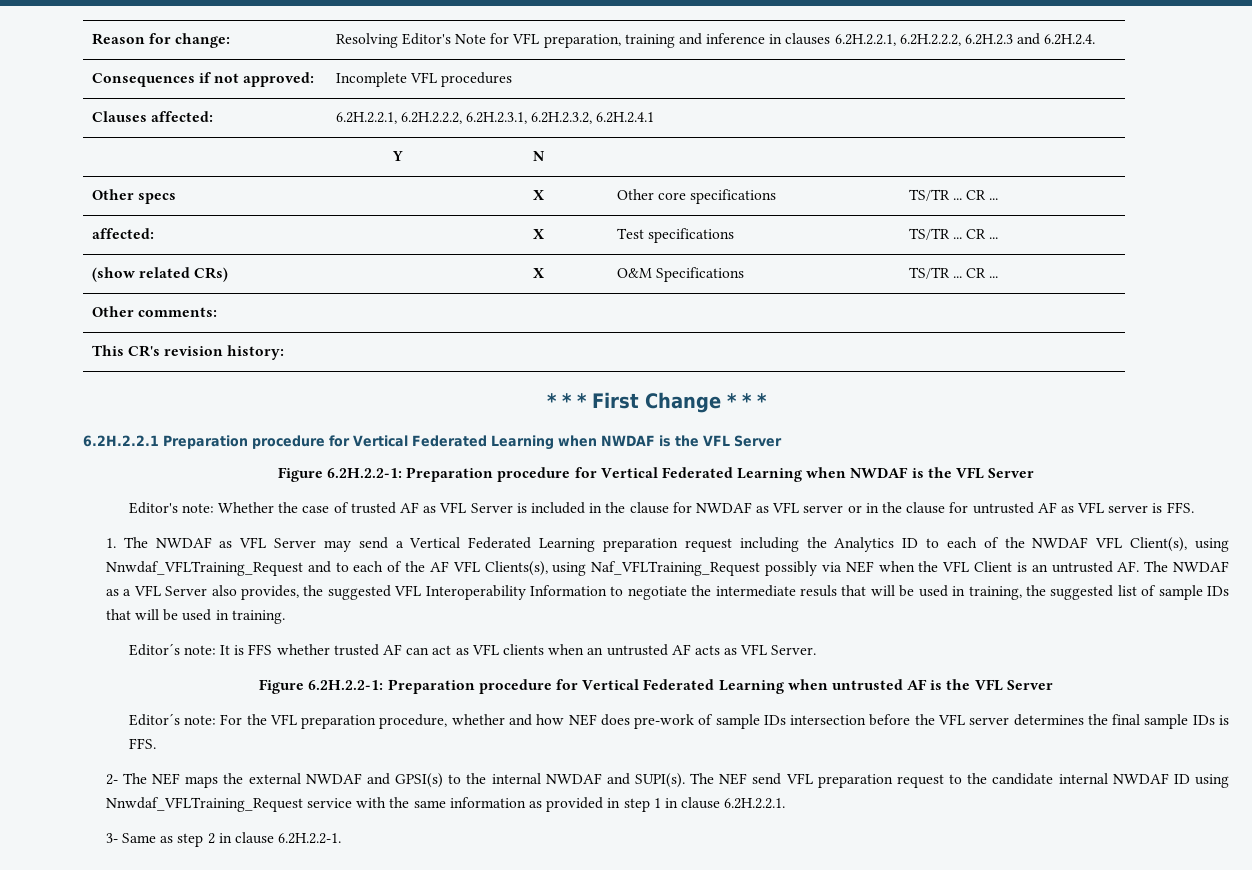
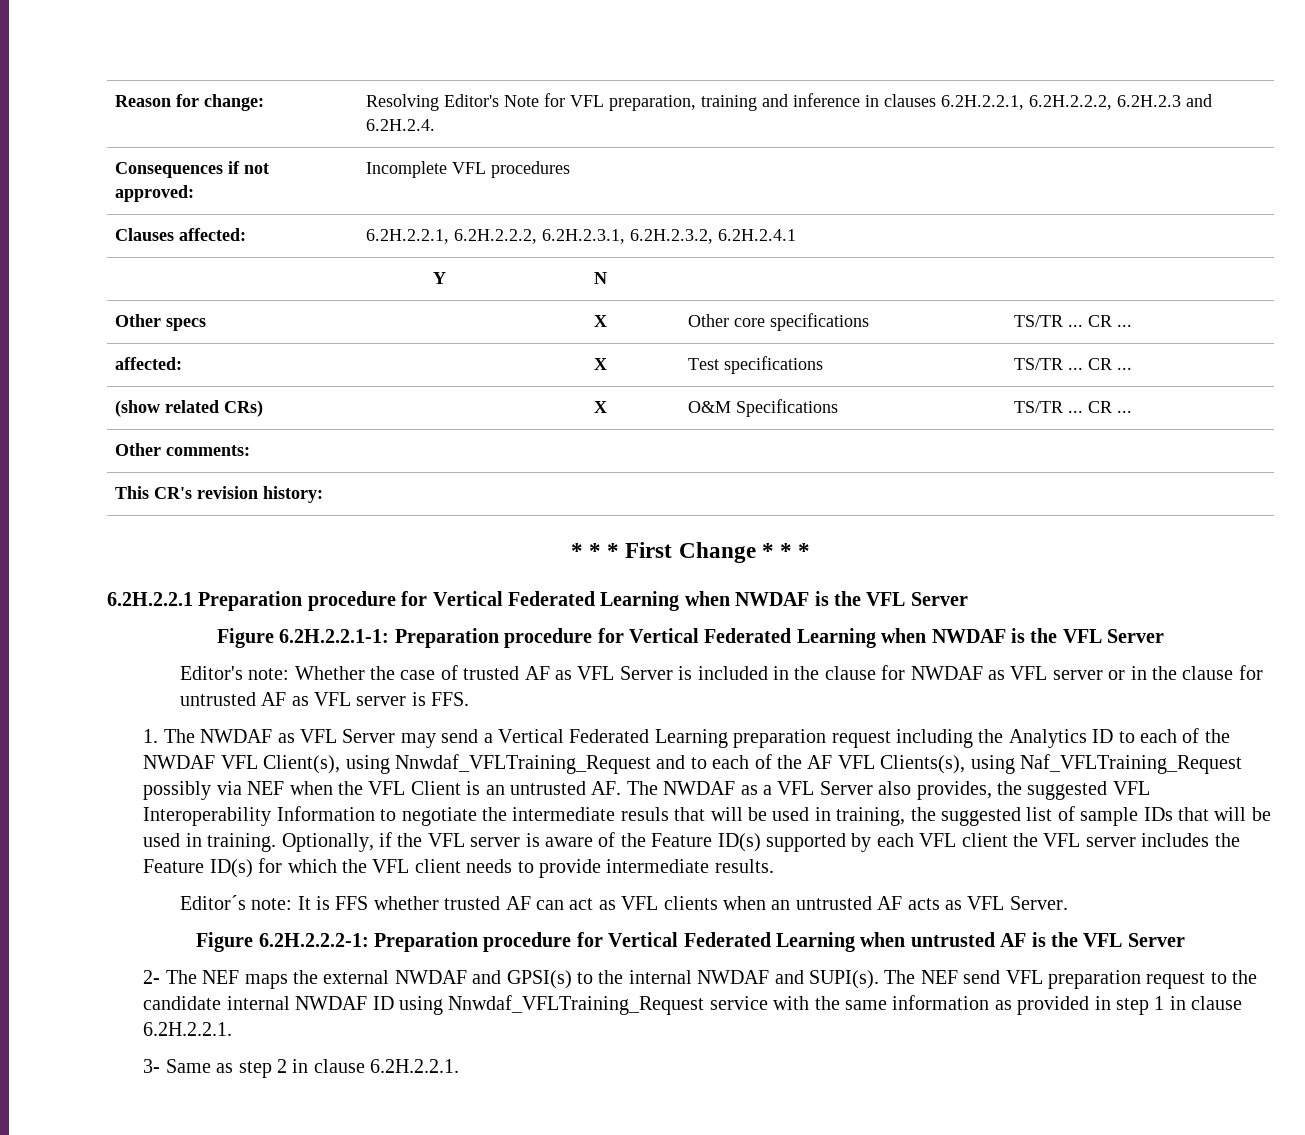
- Figure 6.2H.2.2-1: Preparation procedure for Vertical Federated Learning when NWDAF is the VFL Server
+ Figure 6.2H.2.2.1-1: Preparation procedure for Vertical Federated Learning when NWDAF is the VFL Server
+ Optionally, if the VFL server is aware of the Feature ID(s) supported by each VFL client the VFL server includes the Feature ID(s) for which the VFL client needs to provide intermediate results.
- Figure 6.2H.2.2-1: Preparation procedure for Vertical Federated Learning when untrusted AF is the VFL Server
+ Figure 6.2H.2.2.2-1: Preparation procedure for Vertical Federated Learning when untrusted AF is the VFL Server
- Editor´s note: For the VFL preparation procedure, whether and how NEF does pre-work of sample IDs intersection before the VFL server determines the final sample IDs is FFS.
- 3- Same as step 2 in clause 6.2H.2.2-1.
+ 3- Same as step 2 in clause 6.2H.2.2.1.

